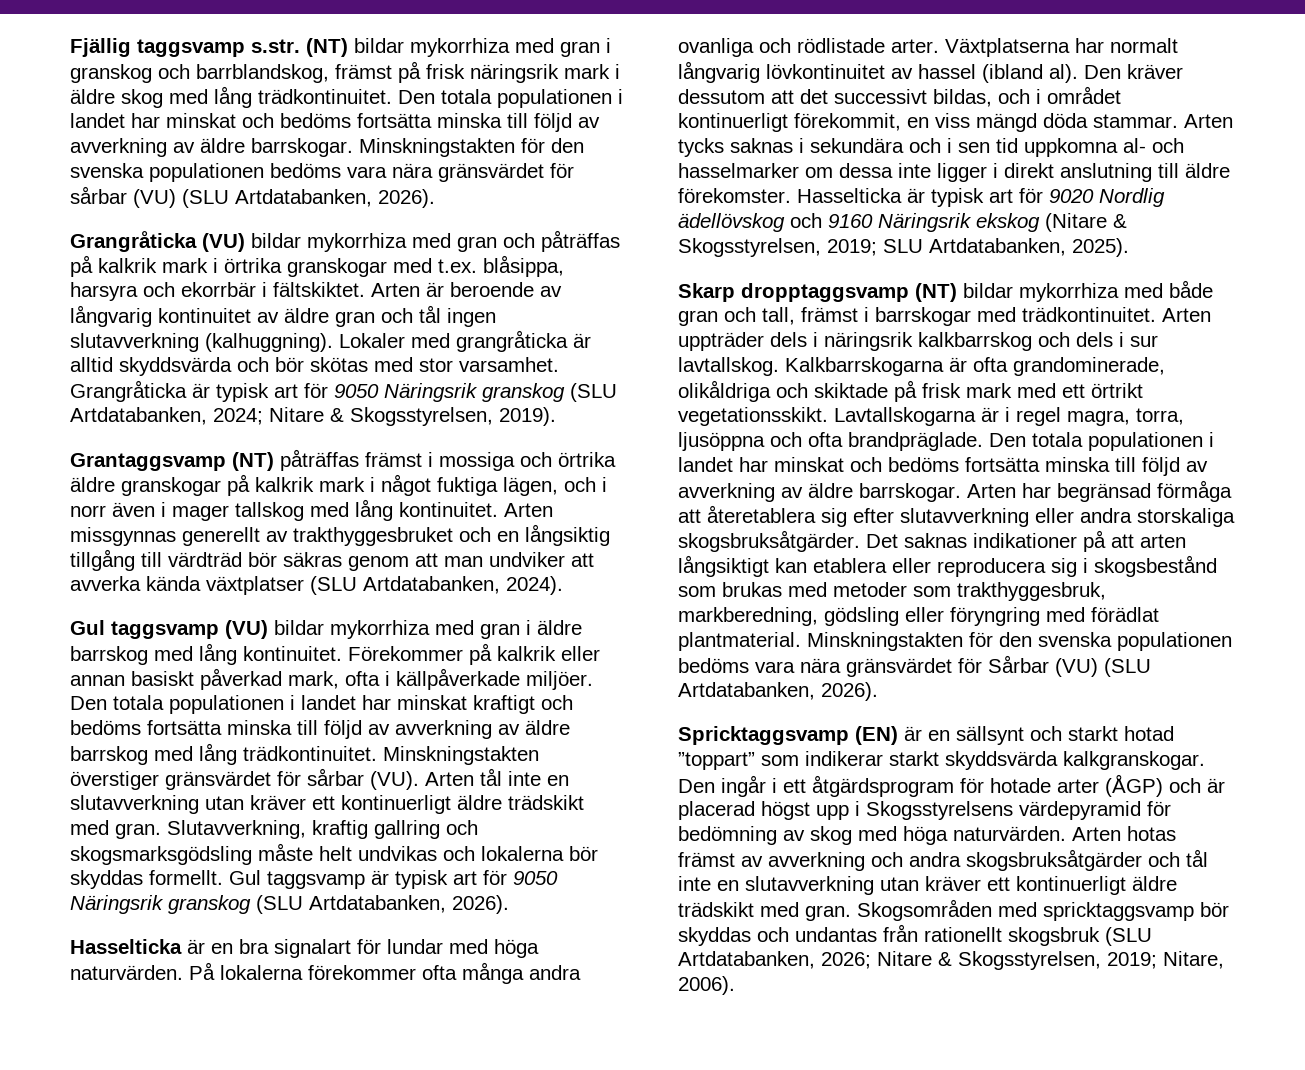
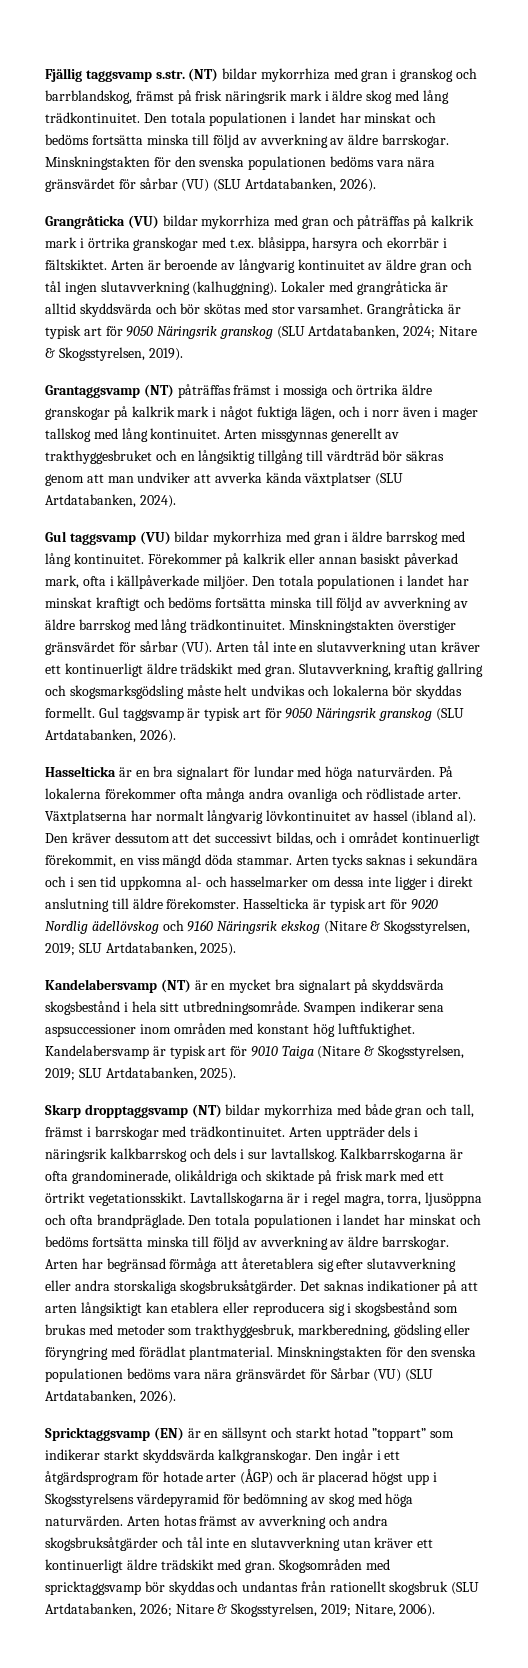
+ Kandelabersvamp (NT) är en mycket bra signalart på skyddsvärda skogsbestånd i hela sitt utbredningsområde. Svampen indikerar sena aspsuccessioner inom områden med konstant hög luftfuktighet. Kandelabersvamp är typisk art för 9010 Taiga (Nitare & Skogsstyrelsen, 2019; SLU Artdatabanken, 2025).

